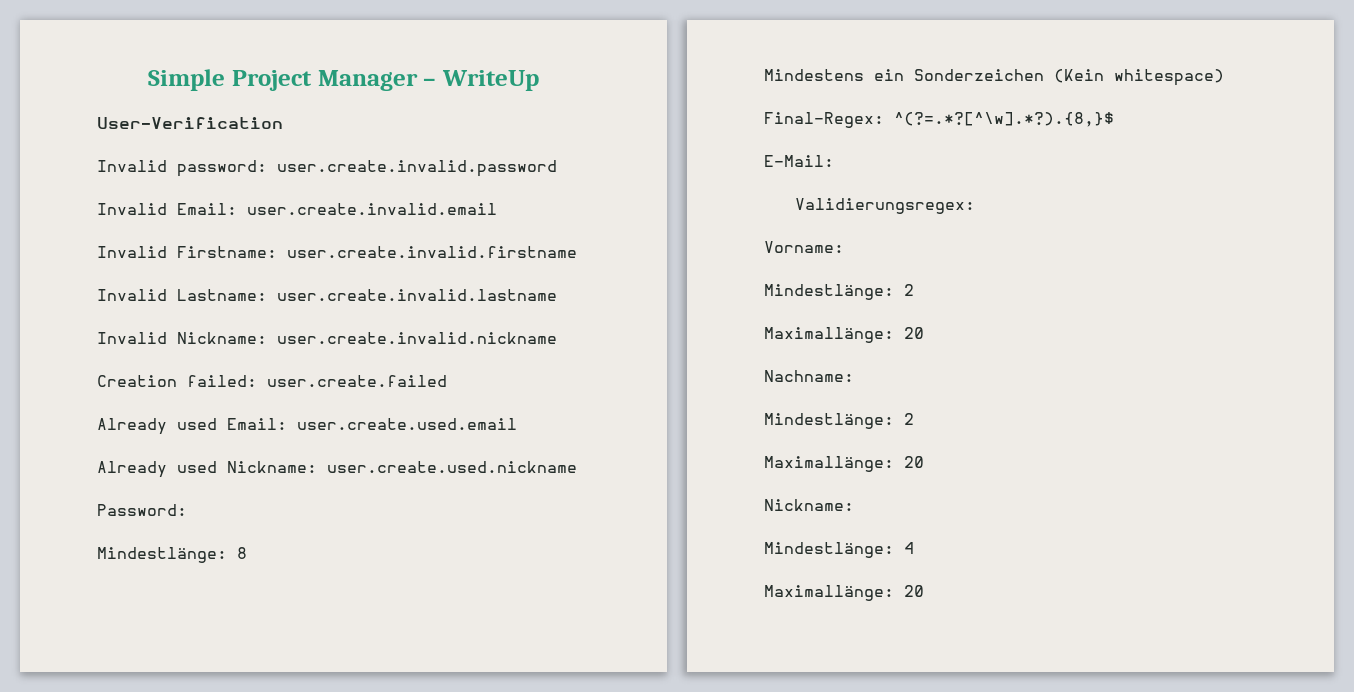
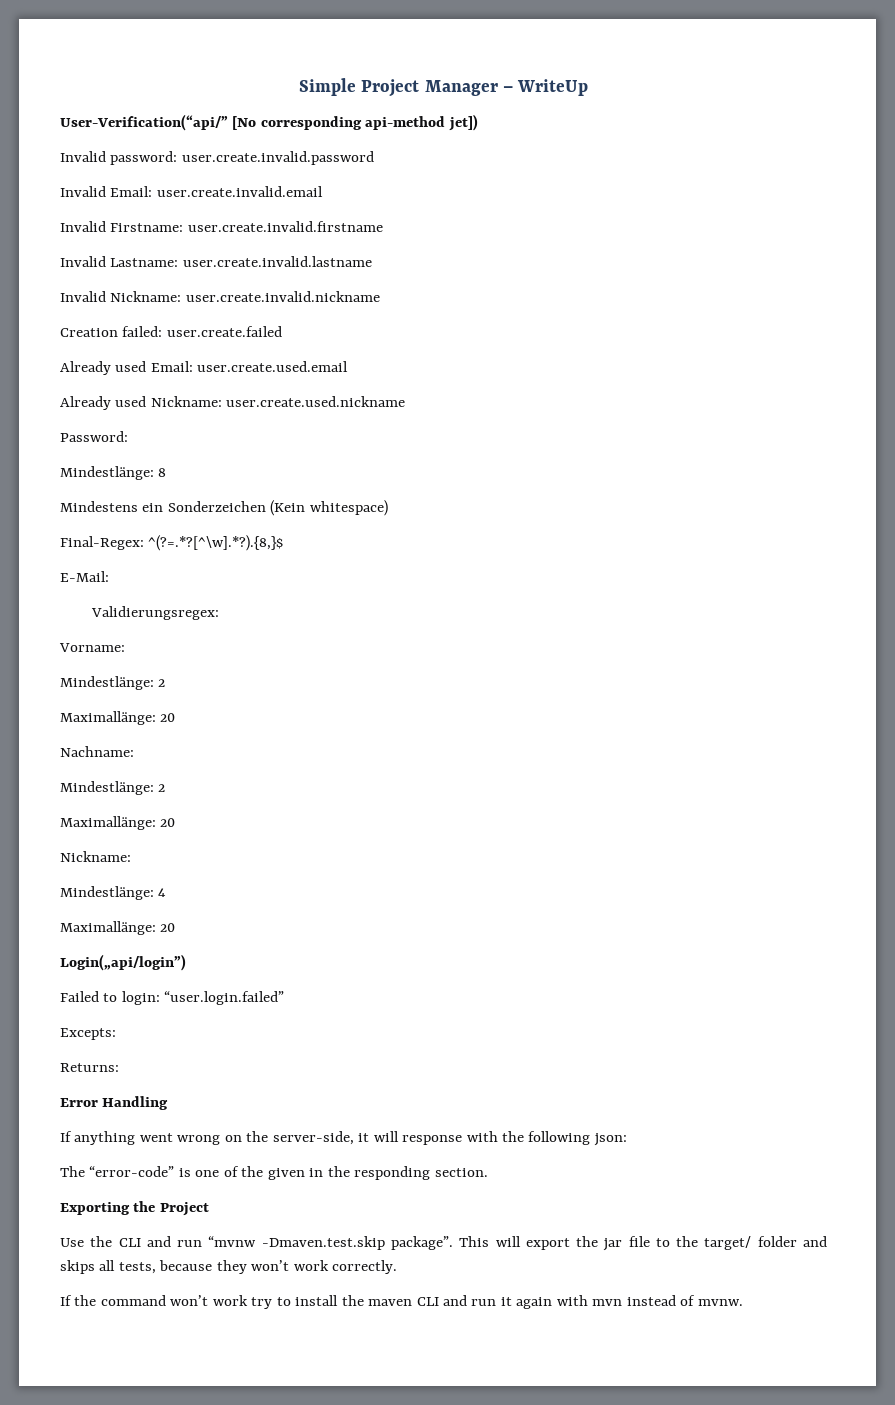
- User-Verification
+ User-Verification(“api/” [No corresponding api-method jet])
+ Login(„api/login”)
+ Failed to login: “user.login.failed”
+ Excepts:
+ Returns:
+ Error Handling
+ If anything went wrong on the server-side, it will response with the following json:
+ The “error-code” is one of the given in the responding section.
+ Exporting the Project
+ Use the CLI and run “mvnw -Dmaven.test.skip package”. This will export the jar file to the target/ folder and skips all tests, because they won’t work correctly.
+ If the command won’t work try to install the maven CLI and run it again with mvn instead of mvnw.

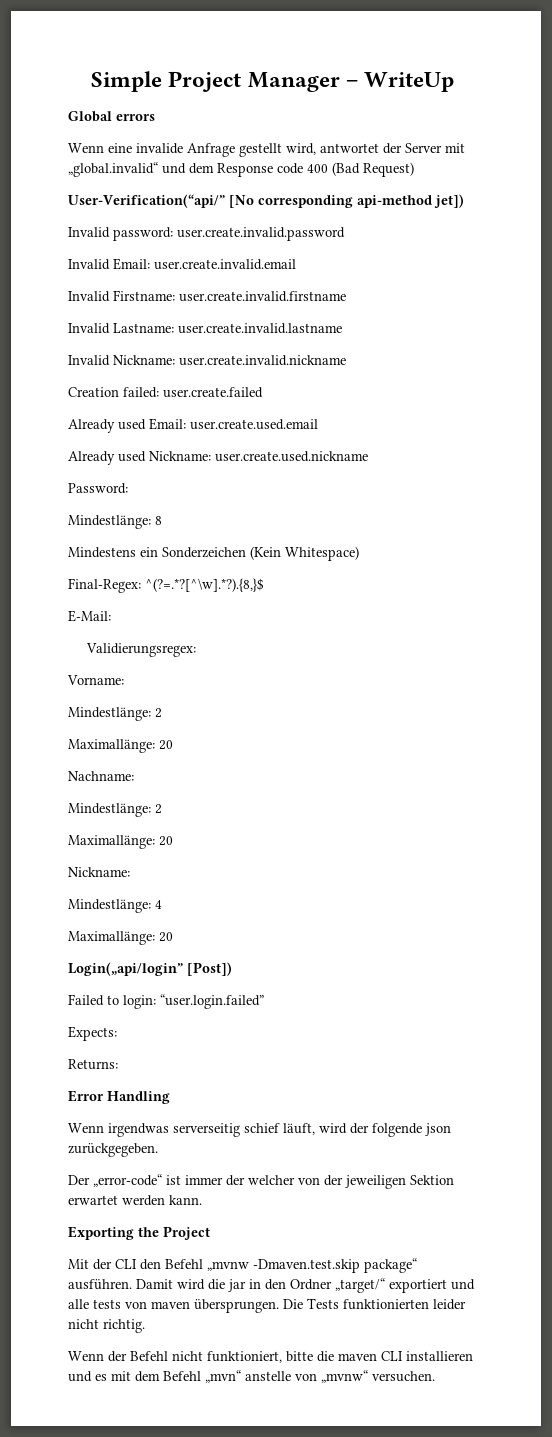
+ Global errors
+ Wenn eine invalide Anfrage gestellt wird, antwortet der Server mit „global.invalid“ und dem Response code 400 (Bad Request)
- Mindestens ein Sonderzeichen (Kein whitespace)
+ Mindestens ein Sonderzeichen (Kein Whitespace)
- Login(„api/login”)
+ Login(„api/login” [Post])
- Excepts:
+ Expects:
- If anything went wrong on the server-side, it will response with the following json:
- The “error-code” is one of the given in the responding section.
+ Wenn irgendwas serverseitig schief läuft, wird der folgende json zurückgegeben.
+ Der „error-code“ ist immer der welcher von der jeweiligen Sektion erwartet werden kann.
  Exporting the Project
- Use the CLI and run “mvnw -Dmaven.test.skip package”. This will export the jar file to the target/ folder and skips all tests, because they won’t work correctly.
- If the command won’t work try to install the maven CLI and run it again with mvn instead of mvnw.
+ Mit der CLI den Befehl „mvnw -Dmaven.test.skip package“ ausführen. Damit wird die jar in den Ordner „target/“ exportiert und alle tests von maven übersprungen. Die Tests funktionierten leider nicht richtig.
+ Wenn der Befehl nicht funktioniert, bitte die maven CLI installieren und es mit dem Befehl „mvn“ anstelle von „mvnw“ versuchen.

